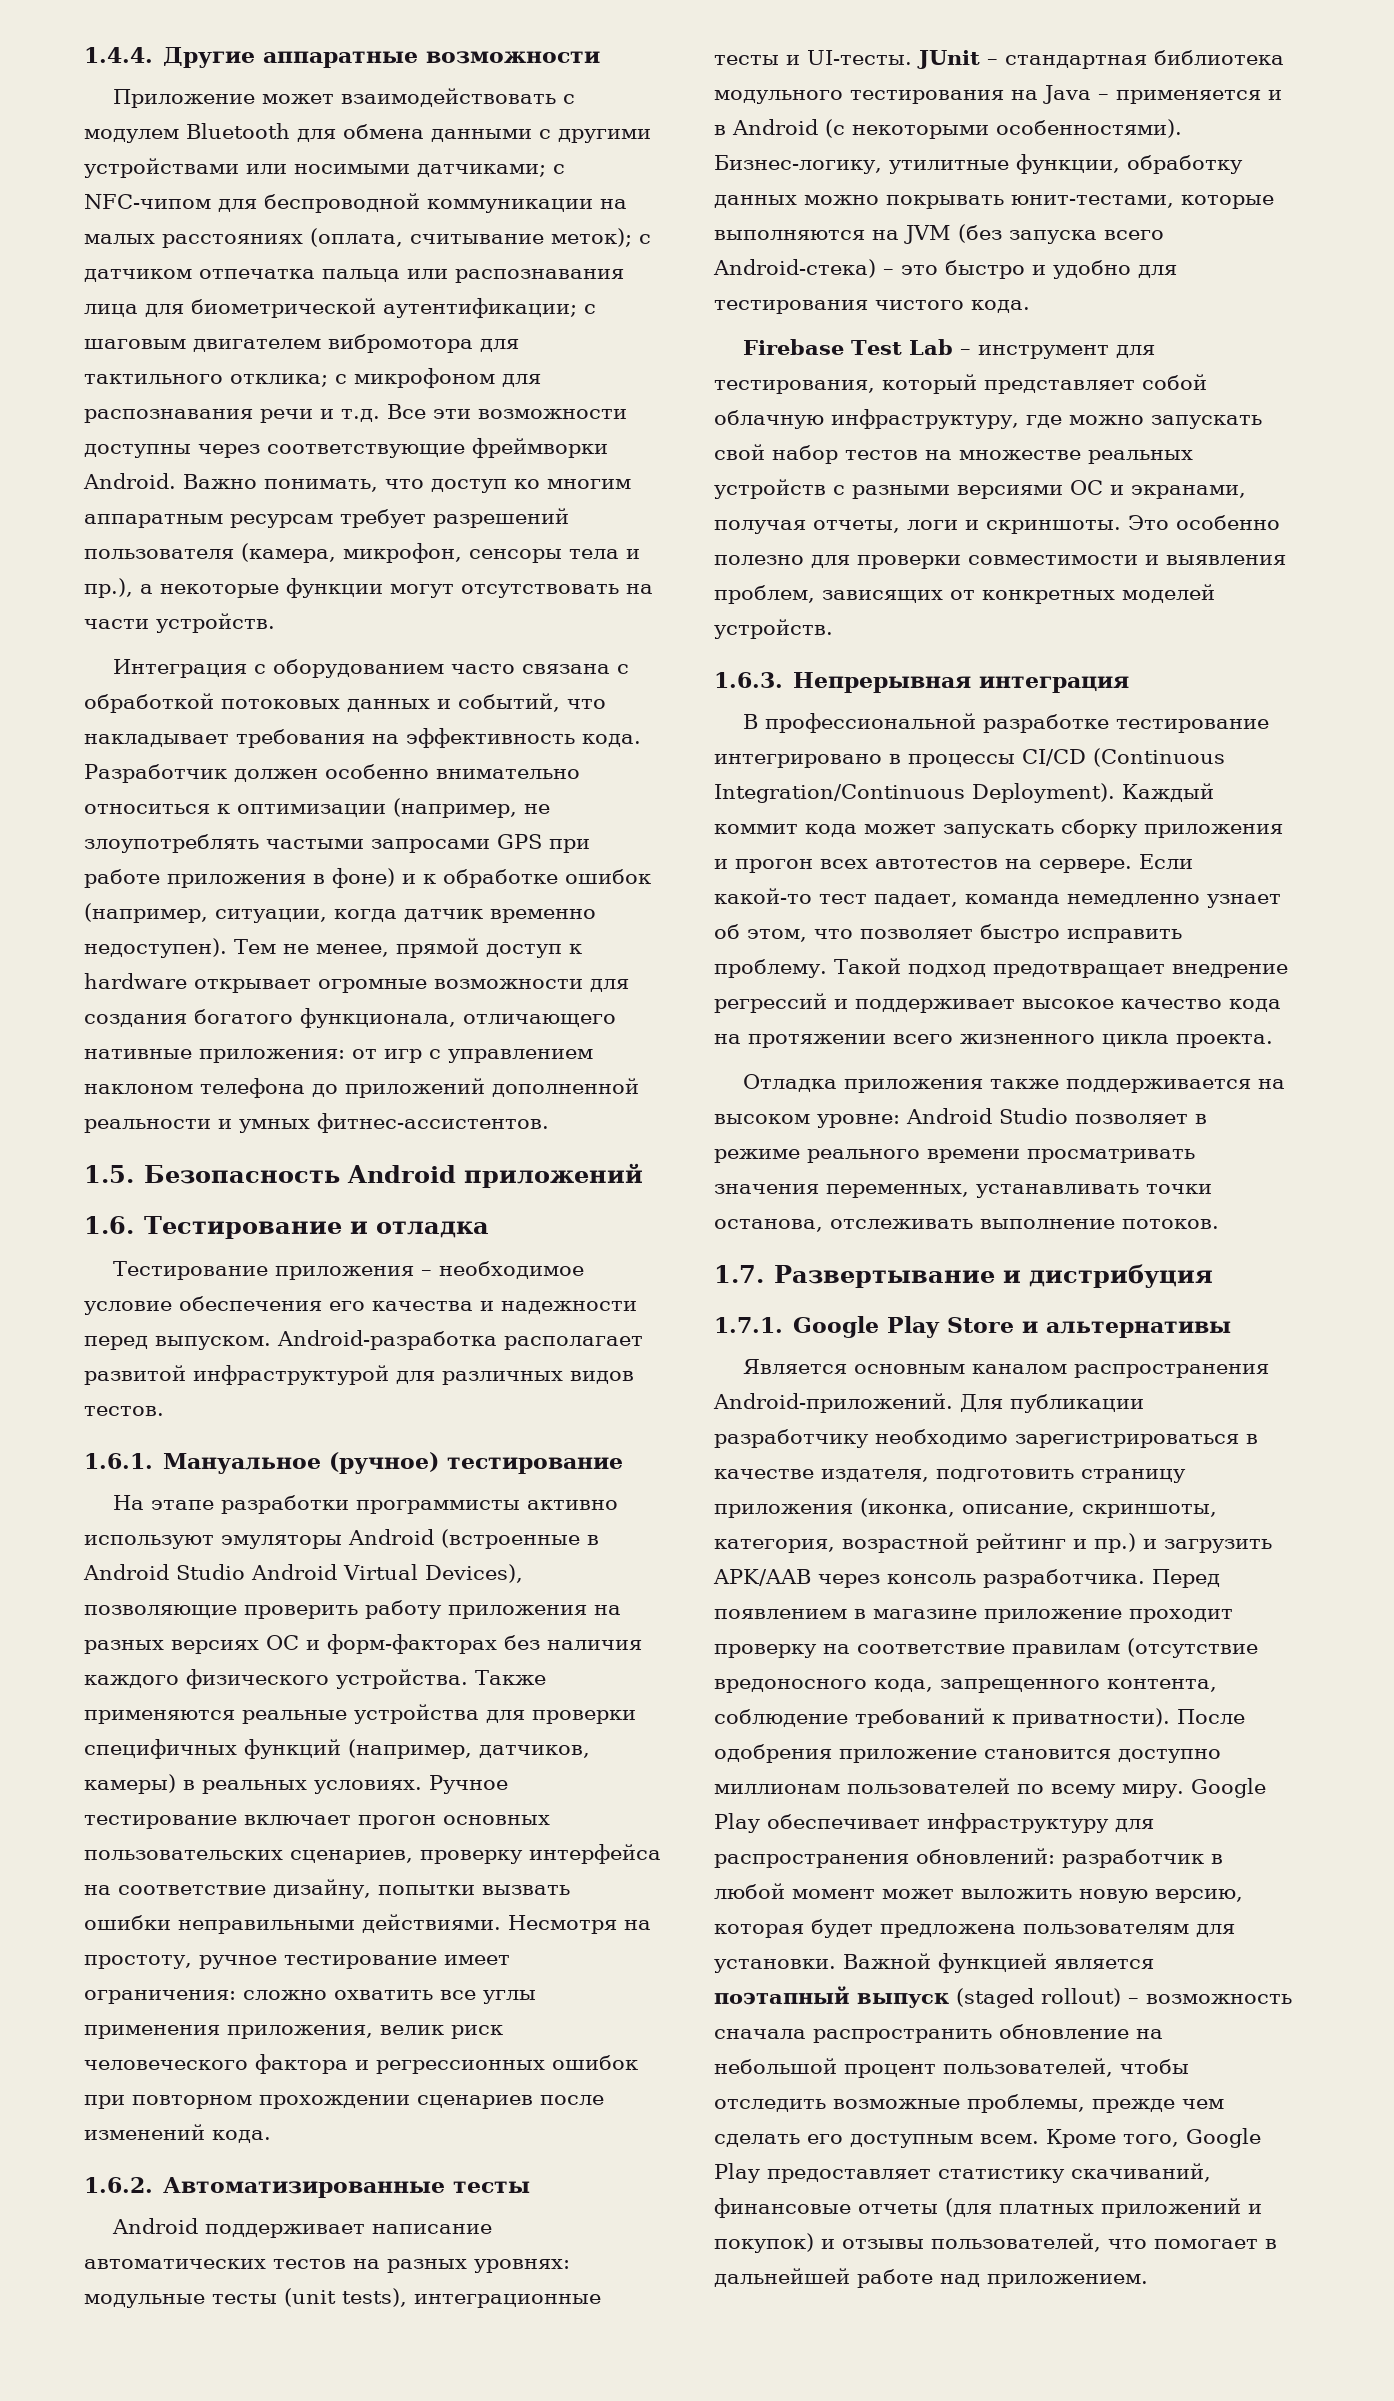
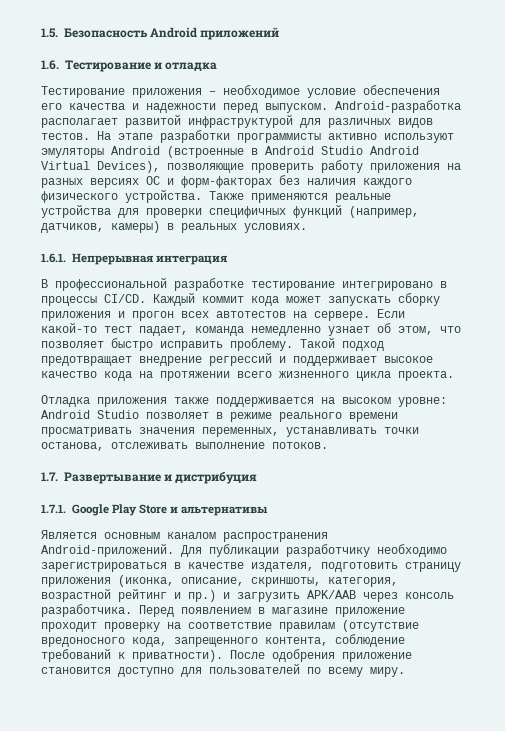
- 1.4.4. Другие аппаратные возможности
- Приложение может взаимодействовать с модулем Bluetooth для обмена данными с другими устройствами или носимыми датчиками; с NFC-чипом для беспроводной коммуникации на малых расстояниях (оплата, считывание меток); с датчиком отпечатка пальца или распознавания лица для биометрической аутентификации; с шаговым двигателем вибромотора для тактильного отклика; с микрофоном для распознавания речи и т.д. Все эти возможности доступны через соответствующие фреймворки Android. Важно понимать, что доступ ко многим аппаратным ресурсам требует разрешений пользователя (камера, микрофон, сенсоры тела и пр.), а некоторые функции могут отсутствовать на части устройств.
- Интеграция с оборудованием часто связана с обработкой потоковых данных и событий, что накладывает требования на эффективность кода. Разработчик должен особенно внимательно относиться к оптимизации (например, не злоупотреблять частыми запросами GPS при работе приложения в фоне) и к обработке ошибок (например, ситуации, когда датчик временно недоступен). Тем не менее, прямой доступ к hardware открывает огромные возможности для создания богатого функционала, отличающего нативные приложения: от игр с управлением наклоном телефона до приложений дополненной реальности и умных фитнес-ассистентов.
- Android-разработка располагает развитой инфраструктурой для различных видов тестов.
- 1.6.1. Мануальное (ручное) тестирование
- На этапе разработки программисты активно используют эмуляторы Android (встроенные в Android Studio Android Virtual Devices), позволяющие проверить работу приложения на разных версиях ОС и форм-факторах без наличия каждого физического устройства.
+ Android-разработка располагает развитой инфраструктурой для различных видов тестов. На этапе разработки программисты активно используют эмуляторы Android (встроенные в Android Studio Android Virtual Devices), позволяющие проверить работу приложения на разных версиях ОС и форм-факторах без наличия каждого физического устройства.
- Также применяются реальные устройства для проверки специфичных функций (например, датчиков, камеры) в реальных условиях. Ручное тестирование включает прогон основных пользовательских сценариев, проверку интерфейса на соответствие дизайну, попытки вызвать ошибки неправильными действиями. Несмотря на простоту, ручное тестирование имеет ограничения: сложно охватить все углы применения приложения, велик риск человеческого фактора и регрессионных ошибок при повторном прохождении сценариев после изменений кода.
- 1.6.2. Автоматизированные тесты
- Android поддерживает написание автоматических тестов на разных уровнях: модульные тесты (unit tests), интеграционные тесты и UI-тесты. JUnit – стандартная библиотека модульного тестирования на Java – применяется и в Android (с некоторыми особенностями). Бизнес-логику, утилитные функции, обработку данных можно покрывать юнит-тестами, которые выполняются на JVM (без запуска всего Android-стека) – это быстро и удобно для тестирования чистого кода.
- Firebase Test Lab – инструмент для тестирования, который представляет собой облачную инфраструктуру, где можно запускать свой набор тестов на множестве реальных устройств с разными версиями ОС и экранами, получая отчеты, логи и скриншоты. Это особенно полезно для проверки совместимости и выявления проблем, зависящих от конкретных моделей устройств.
- 1.6.3. Непрерывная интеграция
+ Также применяются реальные устройства для проверки специфичных функций (например, датчиков, камеры) в реальных условиях.
+ 1.6.1. Непрерывная интеграция
- В профессиональной разработке тестирование интегрировано в процессы CI/CD (Continuous Integration/Continuous Deployment).
+ В профессиональной разработке тестирование интегрировано в процессы CI/CD.
- После одобрения приложение становится доступно миллионам пользователей по всему миру. Google Play обеспечивает инфраструктуру для распространения обновлений: разработчик в любой момент может выложить новую версию, которая будет предложена пользователям для установки. Важной функцией является поэтапный выпуск (staged rollout) – возможность сначала распространить обновление на небольшой процент пользователей, чтобы отследить возможные проблемы, прежде чем сделать его доступным всем. Кроме того, Google Play предоставляет статистику скачиваний, финансовые отчеты (для платных приложений и покупок) и отзывы пользователей, что помогает в дальнейшей работе над приложением.
+ После одобрения приложение становится доступно для пользователей по всему миру.

